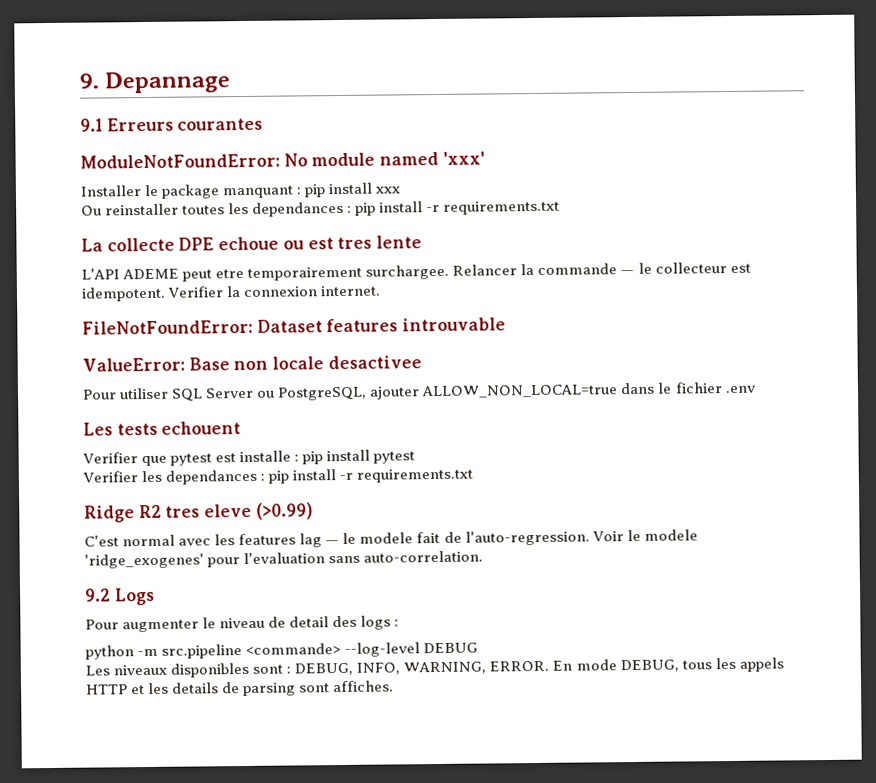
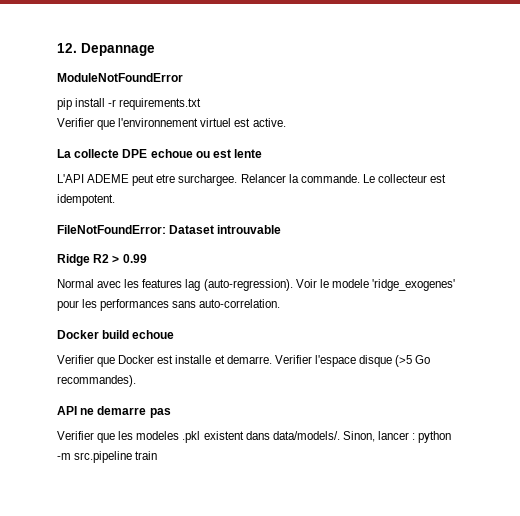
- 9. Depannage
+ 12. Depannage
- 9.1 Erreurs courantes
- ModuleNotFoundError: No module named 'xxx'
- Installer le package manquant : pip install xxx
- Ou reinstaller toutes les dependances : pip install -r requirements.txt
+ ModuleNotFoundError
+ pip install -r requirements.txt
+ Verifier que l'environnement virtuel est active.
- La collecte DPE echoue ou est tres lente
+ La collecte DPE echoue ou est lente
- L'API ADEME peut etre temporairement surchargee.
+ L'API ADEME peut etre surchargee.
- Relancer la commande — le collecteur est idempotent. Verifier la connexion internet.
+ Relancer la commande. Le collecteur est idempotent.
- FileNotFoundError: Dataset features introuvable
+ FileNotFoundError: Dataset introuvable
- ValueError: Base non locale desactivee
- Pour utiliser SQL Server ou PostgreSQL, ajouter ALLOW_NON_LOCAL=true dans le fichier .env
- Les tests echouent
- Verifier que pytest est installe : pip install pytest
- Verifier les dependances : pip install -r requirements.txt
- Ridge R2 tres eleve (>0.99)
- C'est normal avec les features lag — le modele fait de l'auto-regression.
+ Ridge R2 > 0.99
+ Normal avec les features lag (auto-regression).
- Voir le modele 'ridge_exogenes' pour l'evaluation sans auto-correlation.
+ Voir le modele 'ridge_exogenes' pour les performances sans auto-correlation.
- 9.2 Logs
- Pour augmenter le niveau de detail des logs :
- python -m src.pipeline <commande> --log-level DEBUG
- Les niveaux disponibles sont : DEBUG, INFO, WARNING, ERROR. En mode DEBUG, tous les appels HTTP et les details de parsing sont affiches.
+ Docker build echoue
+ Verifier que Docker est installe et demarre. Verifier l'espace disque (>5 Go recommandes).
+ API ne demarre pas
+ Verifier que les modeles .pkl existent dans data/models/. Sinon, lancer : python -m src.pipeline train

